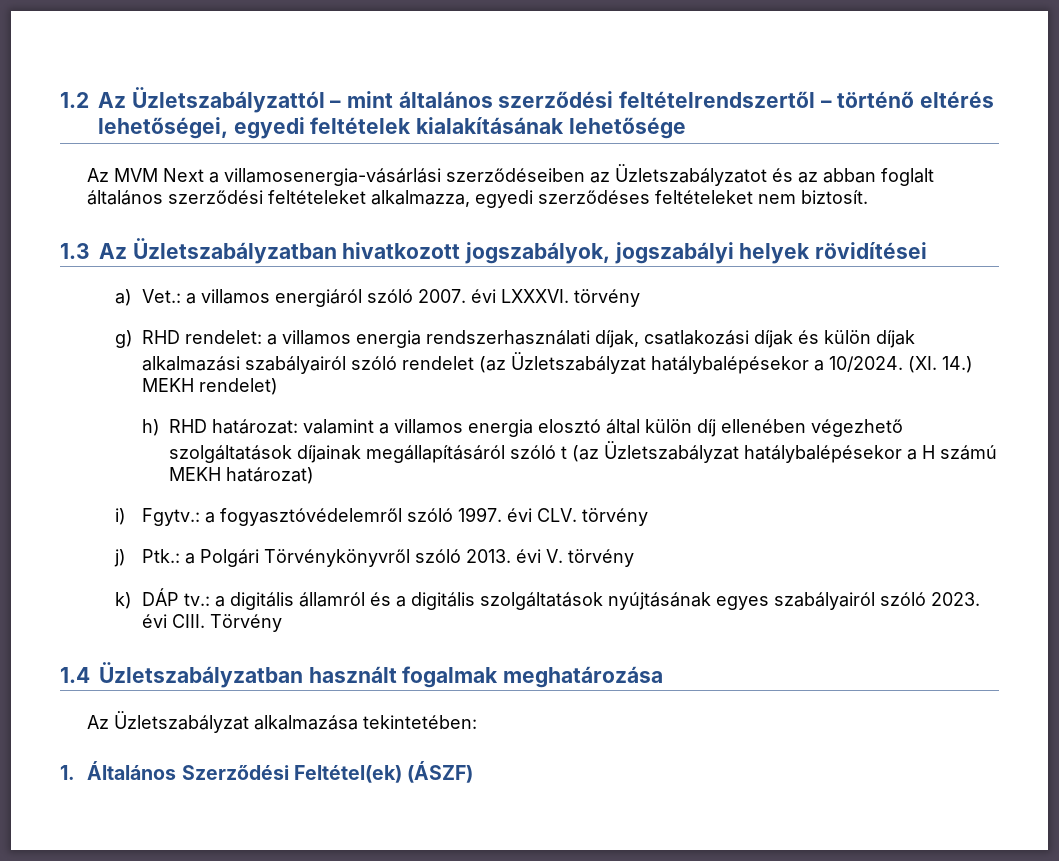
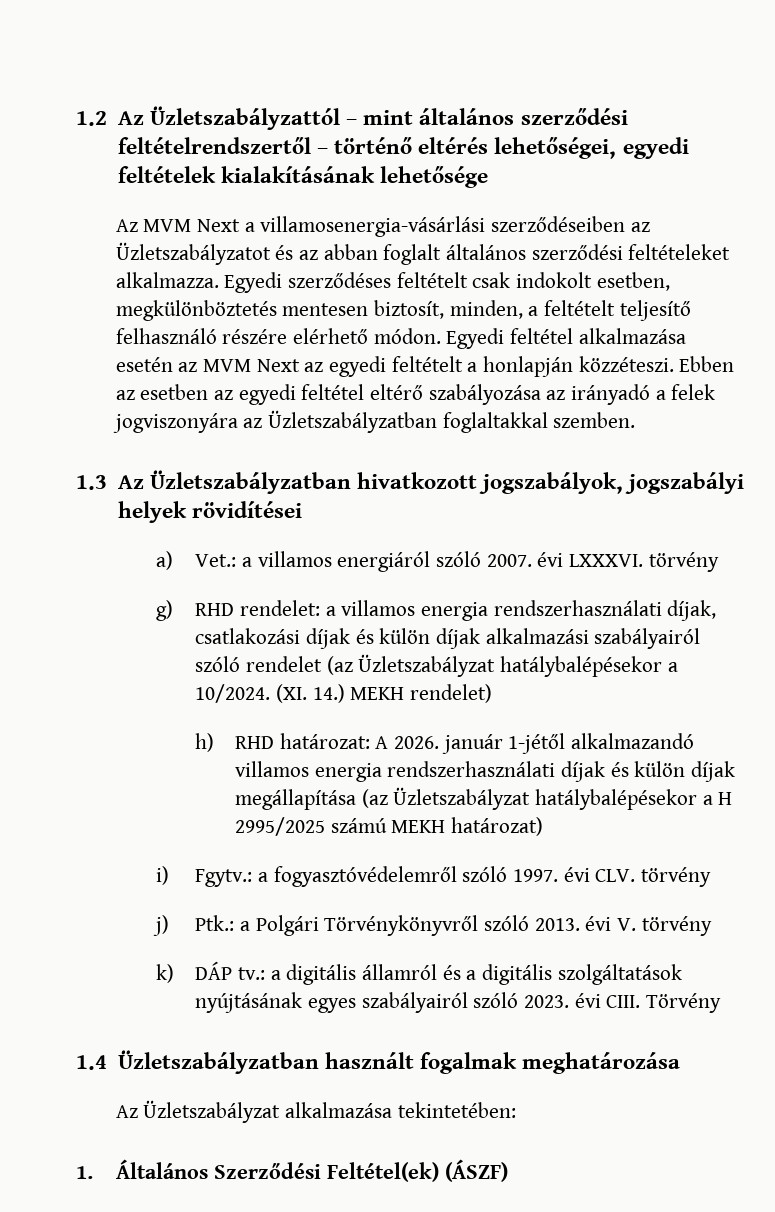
- Az MVM Next a villamosenergia-vásárlási szerződéseiben az Üzletszabályzatot és az abban foglalt általános szerződési feltételeket alkalmazza, egyedi szerződéses feltételeket nem biztosít.
+ Az MVM Next a villamosenergia-vásárlási szerződéseiben az Üzletszabályzatot és az abban foglalt általános szerződési feltételeket alkalmazza. Egyedi szerződéses feltételt csak indokolt esetben, megkülönböztetés mentesen biztosít, minden, a feltételt teljesítő felhasználó részére elérhető módon. Egyedi feltétel alkalmazása esetén az MVM Next az egyedi feltételt a honlapján közzéteszi. Ebben az esetben az egyedi feltétel eltérő szabályozása az irányadó a felek jogviszonyára az Üzletszabályzatban foglaltakkal szemben.
- h) RHD határozat: valamint a villamos energia elosztó által külön díj ellenében végezhető szolgáltatások díjainak megállapításáról szóló t (az Üzletszabályzat hatálybalépésekor a H számú MEKH határozat)
+ h) RHD határozat: A 2026. január 1-jétől alkalmazandó villamos energia rendszerhasználati díjak és külön díjak megállapítása (az Üzletszabályzat hatálybalépésekor a H 2995/2025 számú MEKH határozat)

